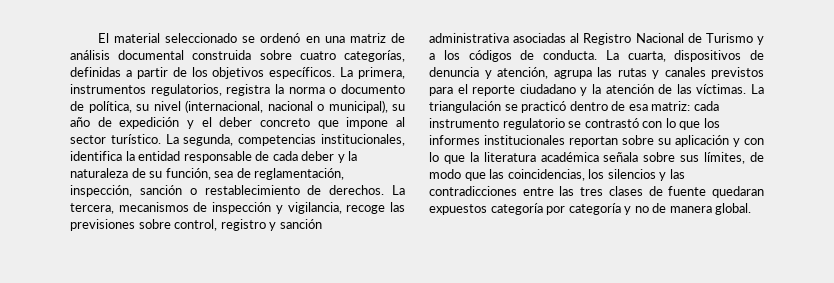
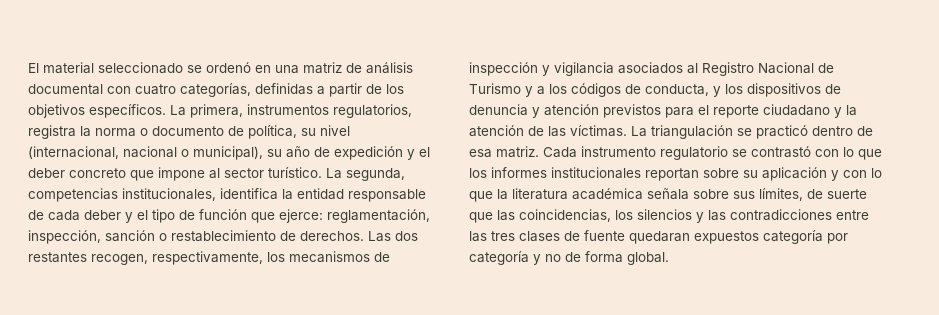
- El material seleccionado se ordenó en una matriz de análisis documental construida sobre cuatro categorías, definidas a partir de los objetivos específicos.
+ El material seleccionado se ordenó en una matriz de análisis documental con cuatro categorías, definidas a partir de los objetivos específicos.
- La segunda, competencias institucionales, identifica la entidad responsable de cada deber y la naturaleza de su función, sea de reglamentación, inspección, sanción o restablecimiento de derechos.
+ La segunda, competencias institucionales, identifica la entidad responsable de cada deber y el tipo de función que ejerce: reglamentación, inspección, sanción o restablecimiento de derechos.
- La tercera, mecanismos de inspección y vigilancia, recoge las previsiones sobre control, registro y sanción administrativa asociadas al Registro Nacional de Turismo y a los códigos de conducta. La cuarta, dispositivos de denuncia y atención, agrupa las rutas y canales previstos para el reporte ciudadano y la atención de las víctimas.
+ Las dos restantes recogen, respectivamente, los mecanismos de inspección y vigilancia asociados al Registro Nacional de Turismo y a los códigos de conducta, y los dispositivos de denuncia y atención previstos para el reporte ciudadano y la atención de las víctimas.
- La triangulación se practicó dentro de esa matriz: cada instrumento regulatorio se contrastó con lo que los informes institucionales reportan sobre su aplicación y con lo que la literatura académica señala sobre sus límites, de modo que las coincidencias, los silencios y las contradicciones entre las tres clases de fuente quedaran expuestos categoría por categoría y no de manera global.
+ La triangulación se practicó dentro de esa matriz. Cada instrumento regulatorio se contrastó con lo que los informes institucionales reportan sobre su aplicación y con lo que la literatura académica señala sobre sus límites, de suerte que las coincidencias, los silencios y las contradicciones entre las tres clases de fuente quedaran expuestos categoría por categoría y no de forma global.

